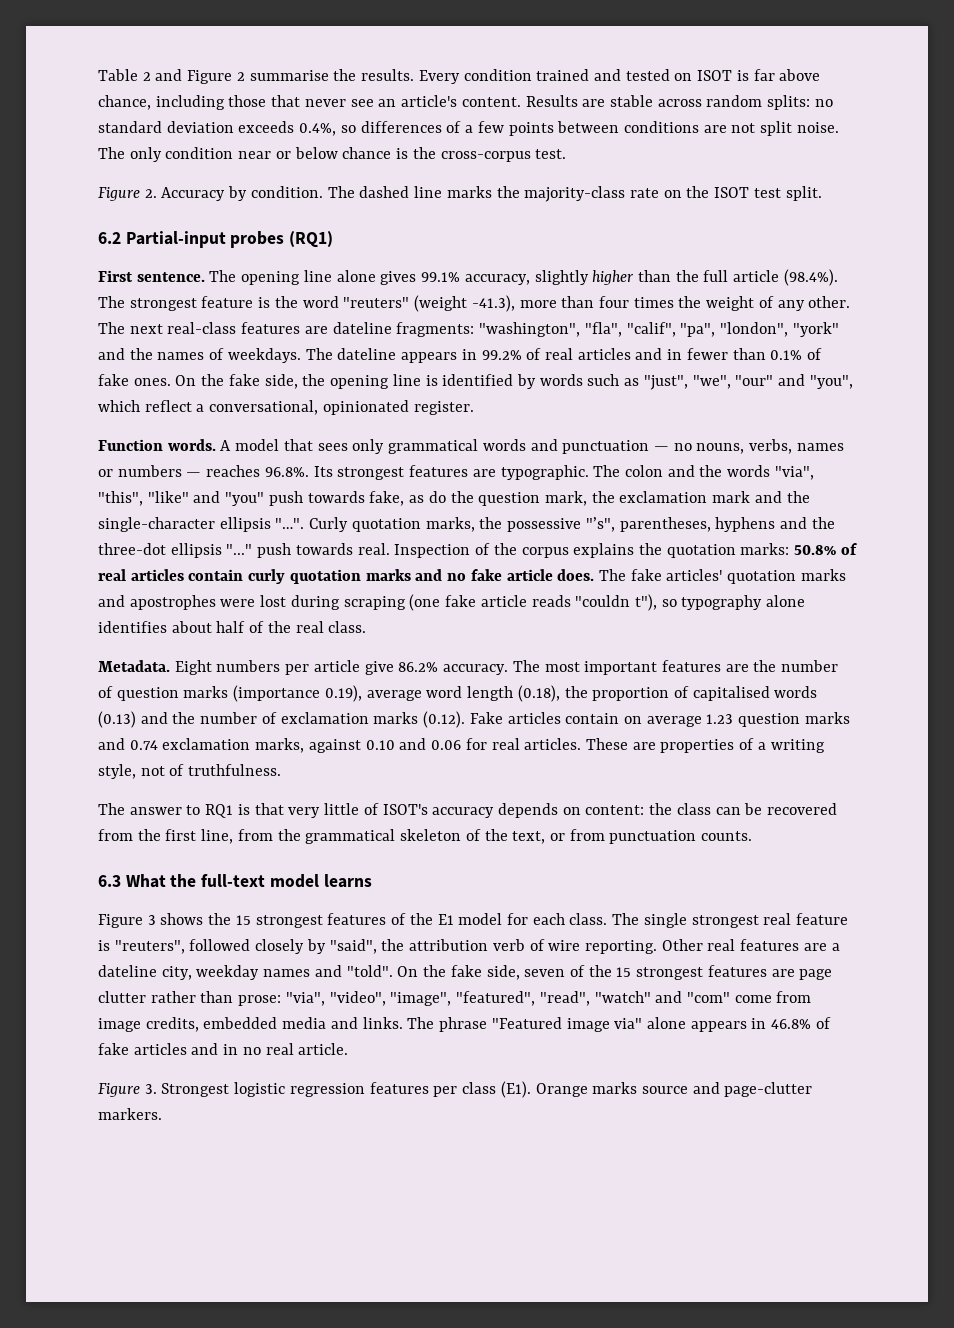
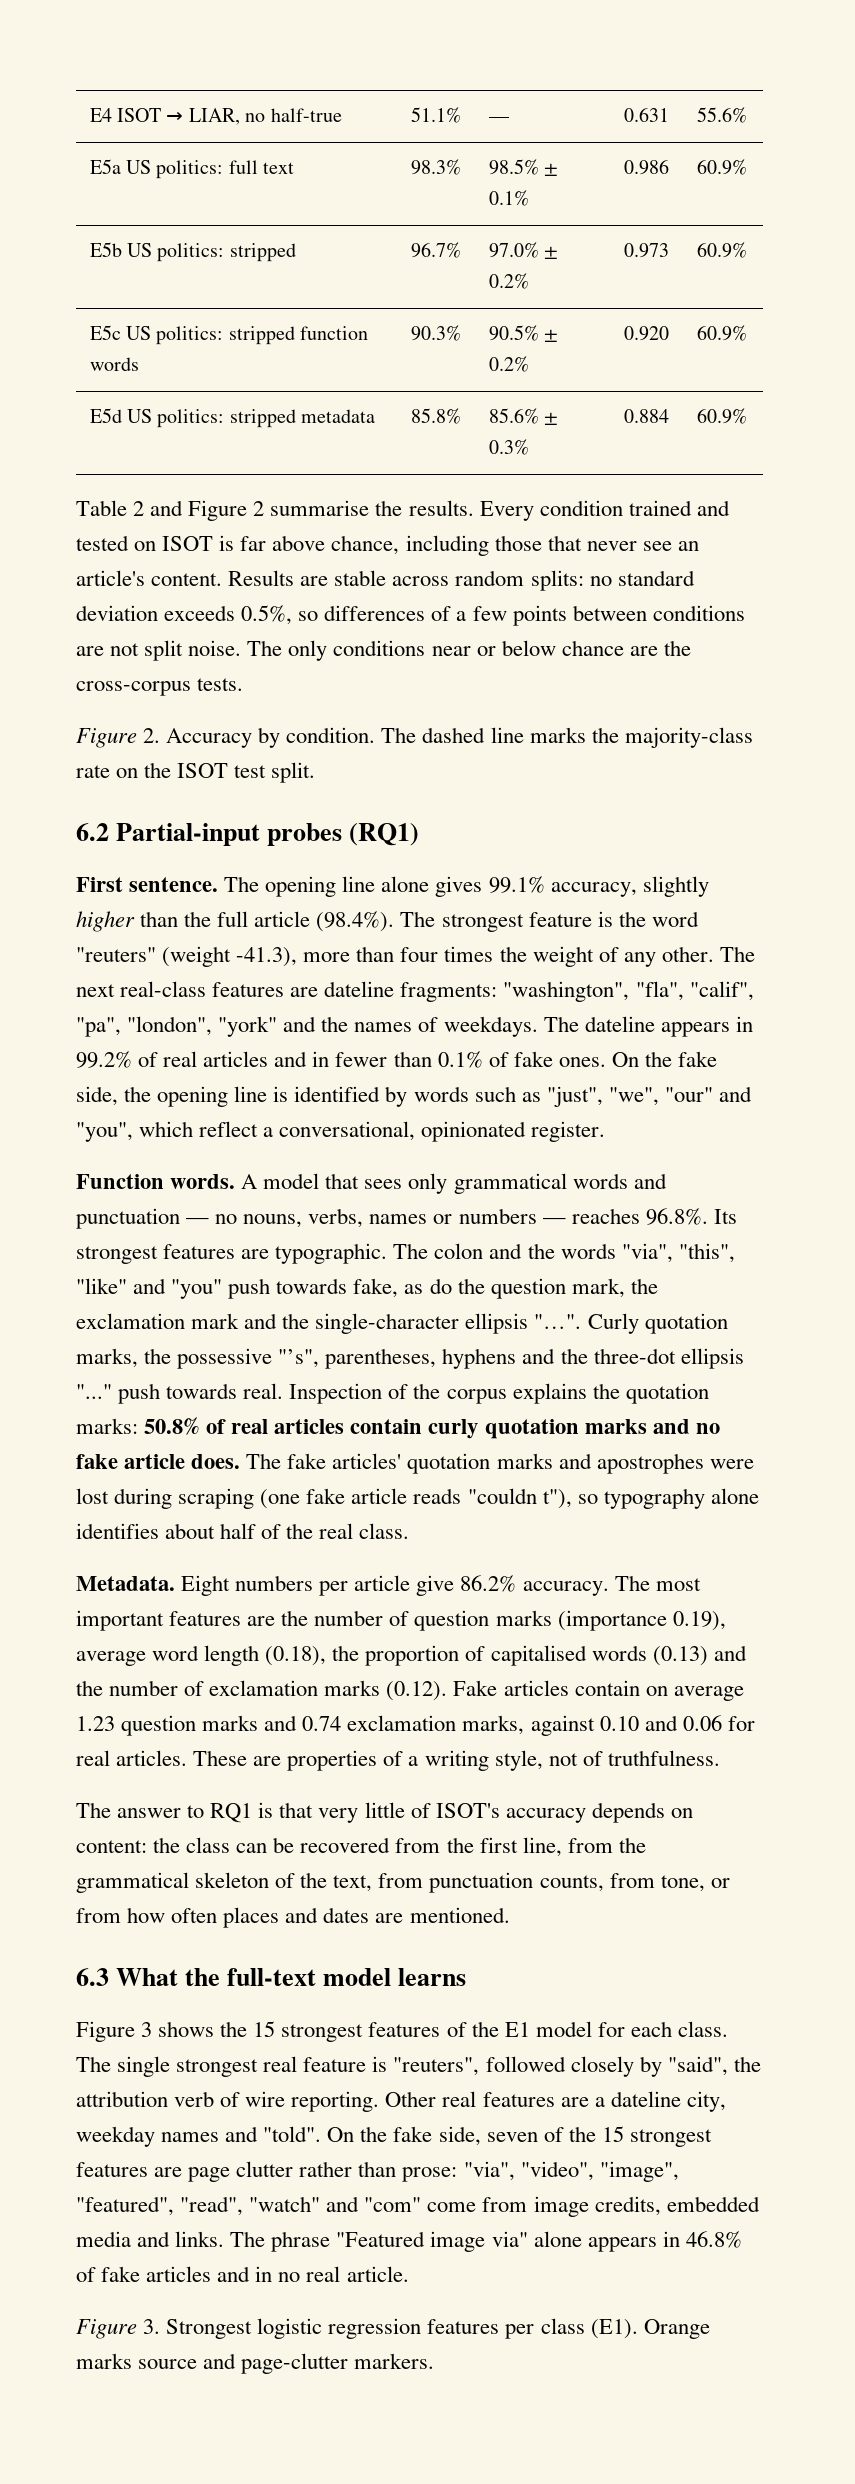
+ E4 ISOT → LIAR, no half-true | 51.1% | — | 0.631 | 55.6%
+ E5a US politics: full text | 98.3% | 98.5% ± 0.1% | 0.986 | 60.9%
+ E5b US politics: stripped | 96.7% | 97.0% ± 0.2% | 0.973 | 60.9%
+ E5c US politics: stripped function words | 90.3% | 90.5% ± 0.2% | 0.920 | 60.9%
+ E5d US politics: stripped metadata | 85.8% | 85.6% ± 0.3% | 0.884 | 60.9%
- Results are stable across random splits: no standard deviation exceeds 0.4%, so differences of a few points between conditions are not split noise.
+ Results are stable across random splits: no standard deviation exceeds 0.5%, so differences of a few points between conditions are not split noise.
- The only condition near or below chance is the cross-corpus test.
+ The only conditions near or below chance are the cross-corpus tests.
- The answer to RQ1 is that very little of ISOT's accuracy depends on content: the class can be recovered from the first line, from the grammatical skeleton of the text, or from punctuation counts.
+ The answer to RQ1 is that very little of ISOT's accuracy depends on content: the class can be recovered from the first line, from the grammatical skeleton of the text, from punctuation counts, from tone, or from how often places and dates are mentioned.

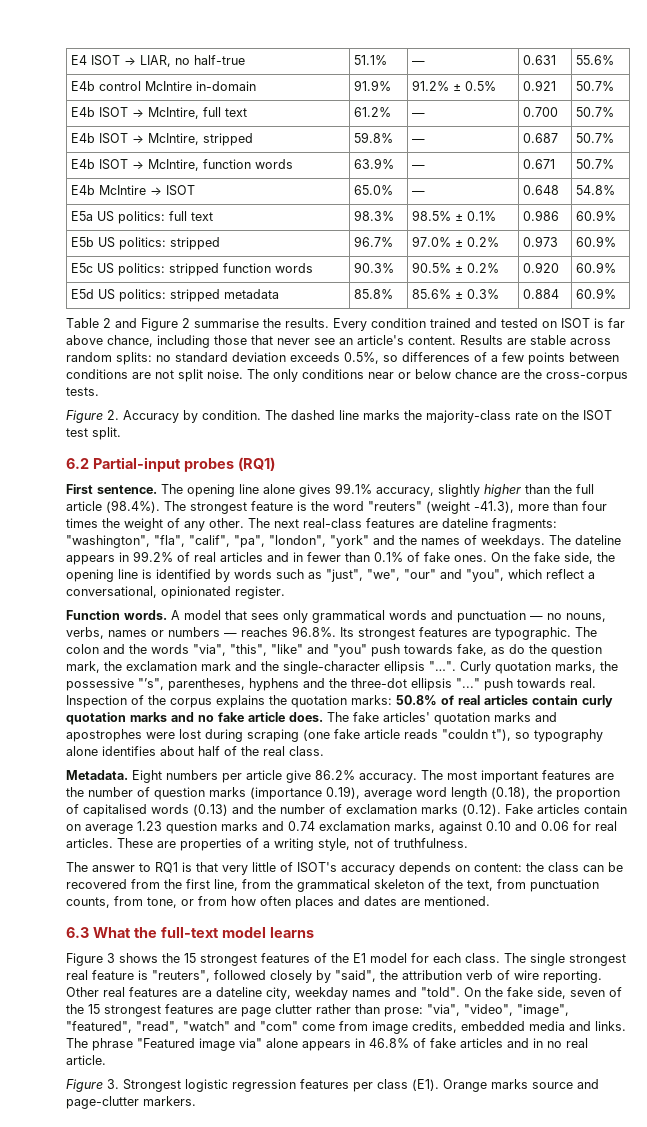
+ E4b control McIntire in-domain | 91.9% | 91.2% ± 0.5% | 0.921 | 50.7%
+ E4b ISOT → McIntire, full text | 61.2% | — | 0.700 | 50.7%
+ E4b ISOT → McIntire, stripped | 59.8% | — | 0.687 | 50.7%
+ E4b ISOT → McIntire, function words | 63.9% | — | 0.671 | 50.7%
+ E4b McIntire → ISOT | 65.0% | — | 0.648 | 54.8%

